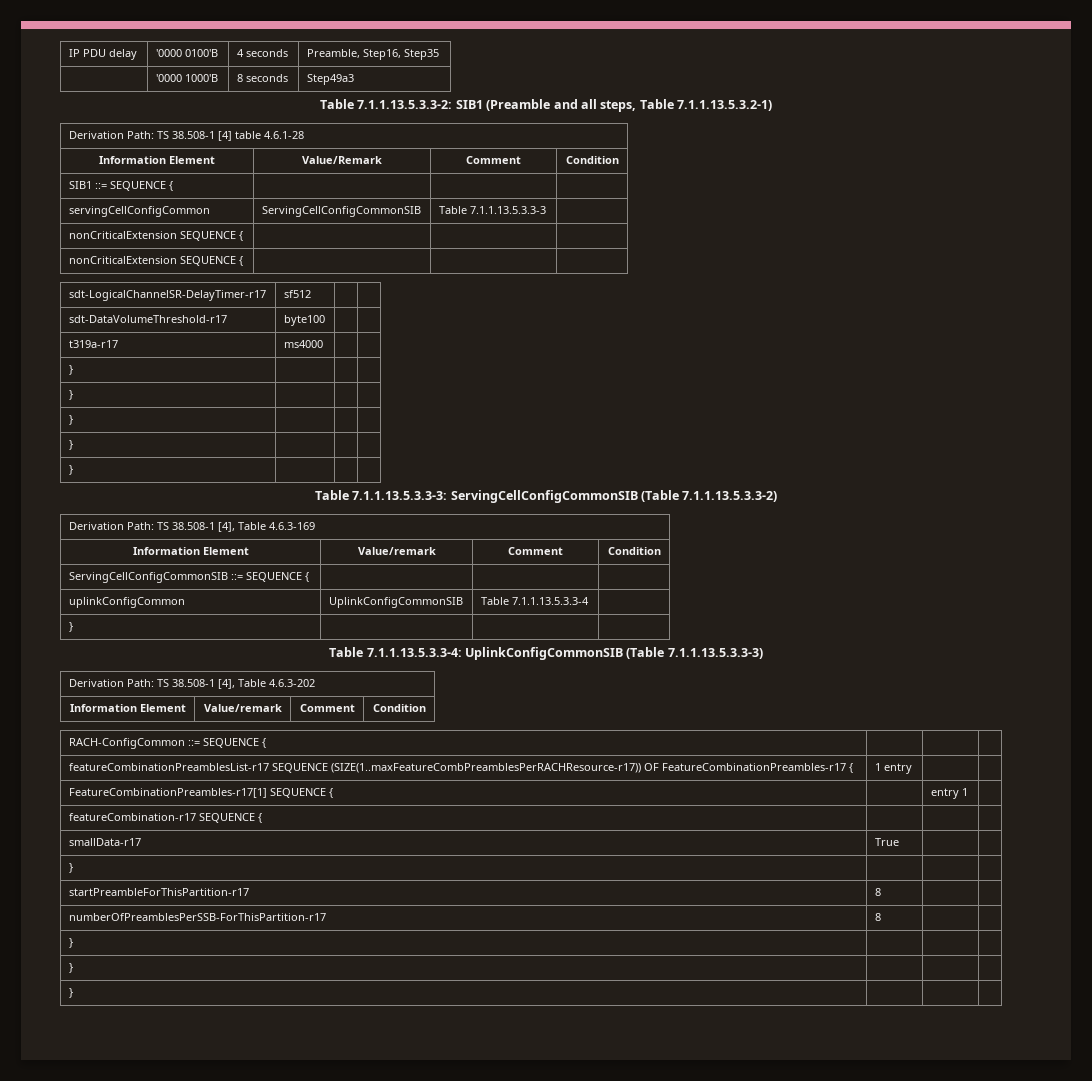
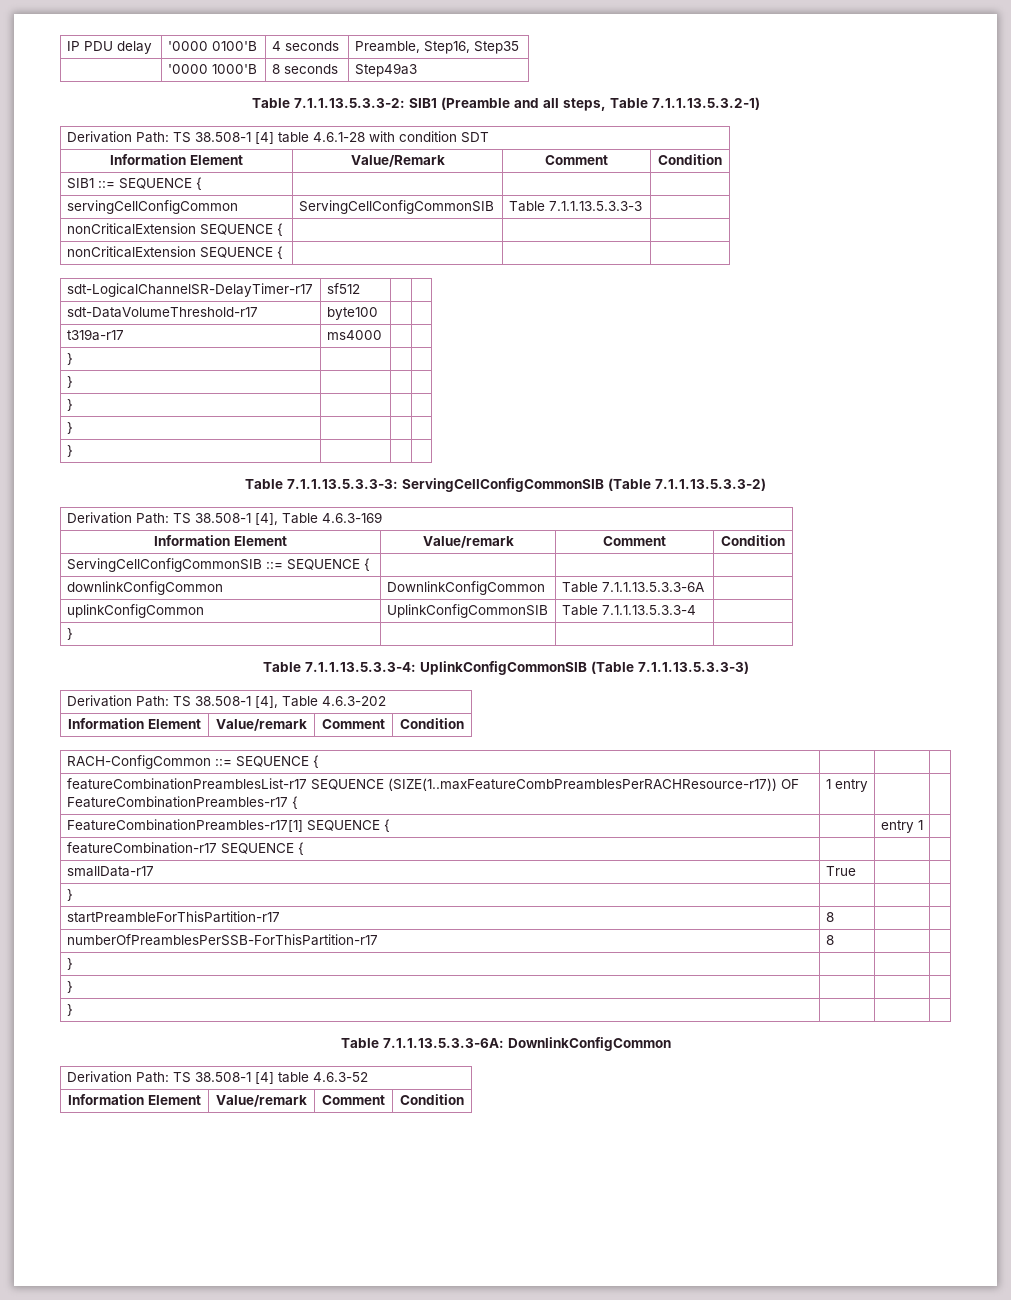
- Derivation Path: TS 38.508-1 [4] table 4.6.1-28
+ Derivation Path: TS 38.508-1 [4] table 4.6.1-28 with condition SDT
+ downlinkConfigCommon | DownlinkConfigCommon | Table 7.1.1.13.5.3.3-6A |
+ Table 7.1.1.13.5.3.3-6A: DownlinkConfigCommon
+ Derivation Path: TS 38.508-1 [4] table 4.6.3-52
+ Information Element | Value/remark | Comment | Condition

